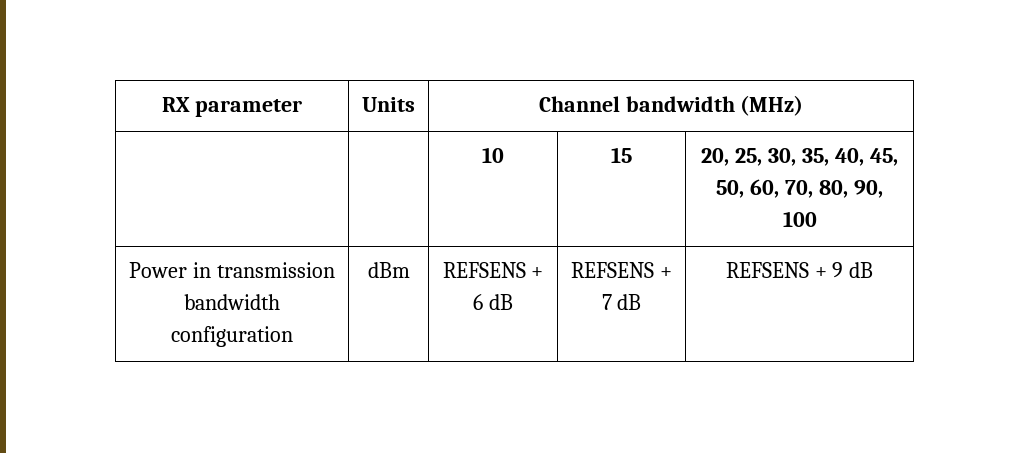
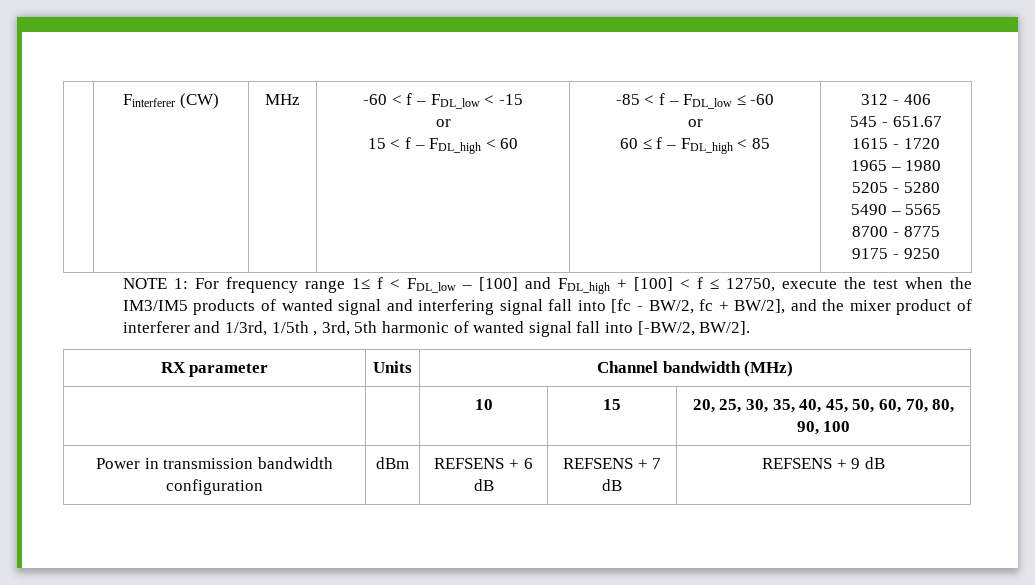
+ Finterferer (CW) | MHz | -60 < f – FDL_low < -15
+ or
+ 15 < f – FDL_high < 60 | -85 < f – FDL_low ≤ -60
+ or
+ 60 ≤ f – FDL_high < 85 | 312 - 406
+ 545 - 651.67
+ 1615 - 1720
+ 1965 – 1980
+ 5205 - 5280
+ 5490 – 5565
+ 8700 - 8775
+ 9175 - 9250
+ NOTE 1: For frequency range 1≤ f < FDL_low – [100] and FDL_high + [100] < f ≤ 12750, execute the test when the IM3/IM5 products of wanted signal and interfering signal fall into [fc - BW/2, fc + BW/2], and the mixer product of interferer and 1/3rd, 1/5th , 3rd, 5th harmonic of wanted signal fall into [-BW/2, BW/2].

